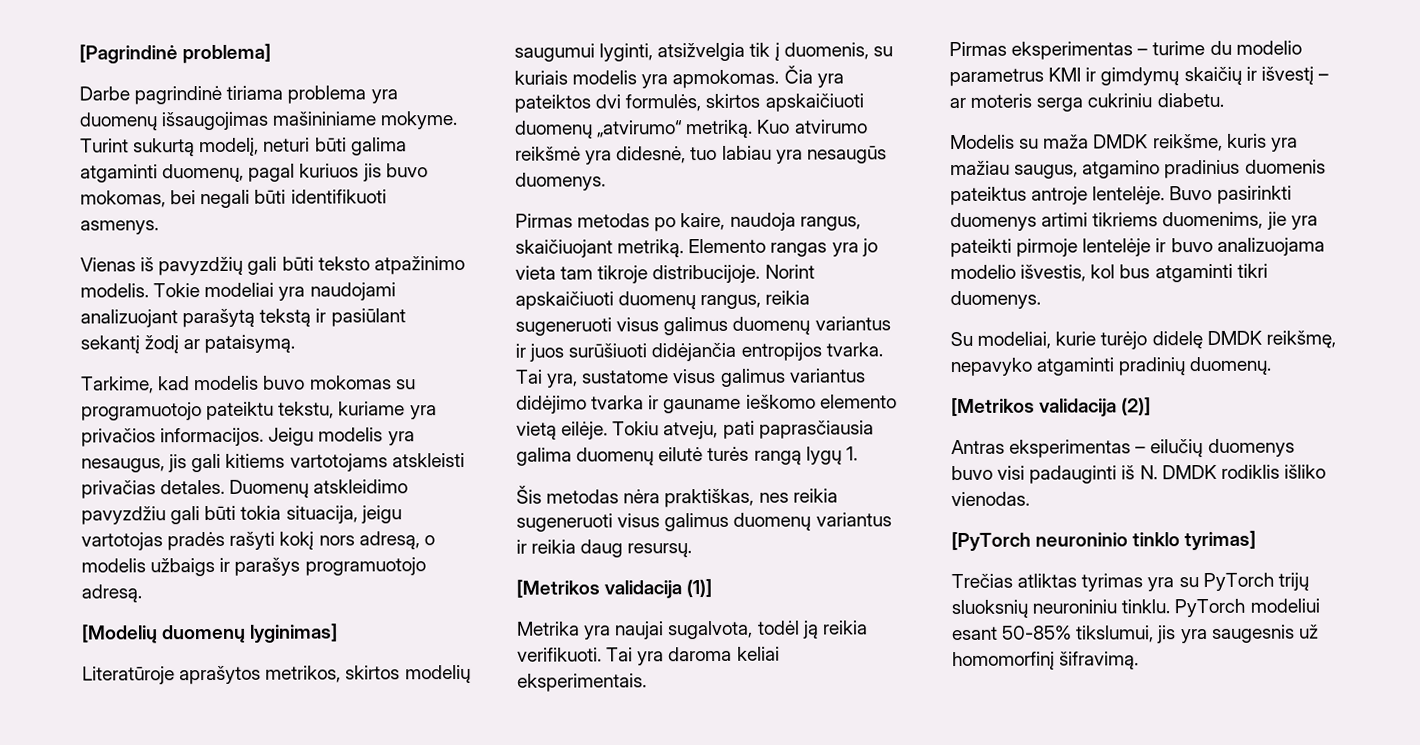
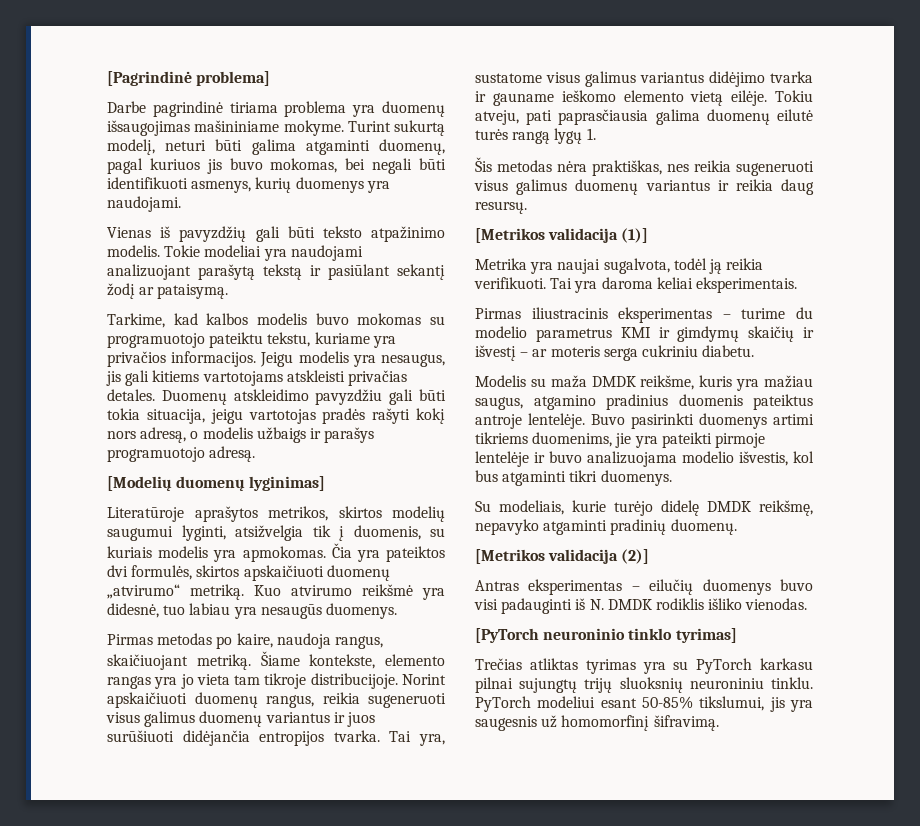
- Turint sukurtą modelį, neturi būti galima atgaminti duomenų, pagal kuriuos jis buvo mokomas, bei negali būti identifikuoti asmenys.
+ Turint sukurtą modelį, neturi būti galima atgaminti duomenų, pagal kuriuos jis buvo mokomas, bei negali būti identifikuoti asmenys, kurių duomenys yra naudojami.
- Tarkime, kad modelis buvo mokomas su programuotojo pateiktu tekstu, kuriame yra privačios informacijos.
+ Tarkime, kad kalbos modelis buvo mokomas su programuotojo pateiktu tekstu, kuriame yra privačios informacijos.
- Elemento rangas yra jo vieta tam tikroje distribucijoje.
+ Šiame kontekste, elemento rangas yra jo vieta tam tikroje distribucijoje.
- Pirmas eksperimentas – turime du modelio parametrus KMI ir gimdymų skaičių ir išvestį – ar moteris serga cukriniu diabetu.
+ Pirmas iliustracinis eksperimentas – turime du modelio parametrus KMI ir gimdymų skaičių ir išvestį – ar moteris serga cukriniu diabetu.
- Su modeliai, kurie turėjo didelę DMDK reikšmę, nepavyko atgaminti pradinių duomenų.
+ Su modeliais, kurie turėjo didelę DMDK reikšmę, nepavyko atgaminti pradinių duomenų.
- Trečias atliktas tyrimas yra su PyTorch trijų sluoksnių neuroniniu tinklu.
+ Trečias atliktas tyrimas yra su PyTorch karkasu pilnai sujungtų trijų sluoksnių neuroniniu tinklu.

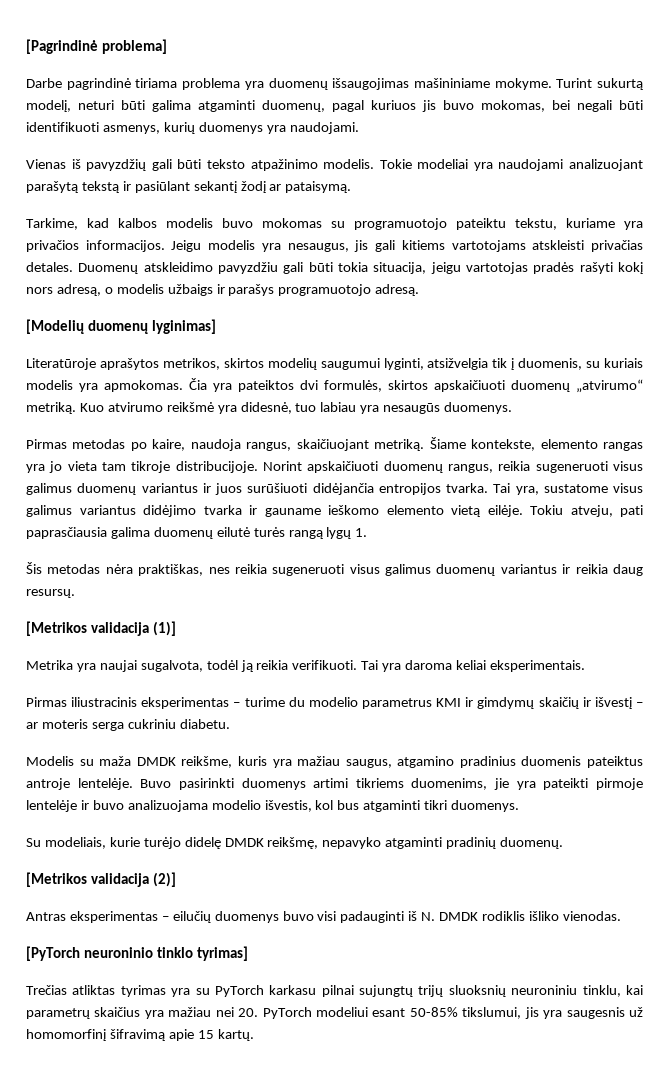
- Trečias atliktas tyrimas yra su PyTorch karkasu pilnai sujungtų trijų sluoksnių neuroniniu tinklu. PyTorch modeliui esant 50-85% tikslumui, jis yra saugesnis už homomorfinį šifravimą.
+ Trečias atliktas tyrimas yra su PyTorch karkasu pilnai sujungtų trijų sluoksnių neuroniniu tinklu, kai parametrų skaičius yra mažiau nei 20. PyTorch modeliui esant 50-85% tikslumui, jis yra saugesnis už homomorfinį šifravimą apie 15 kartų.

